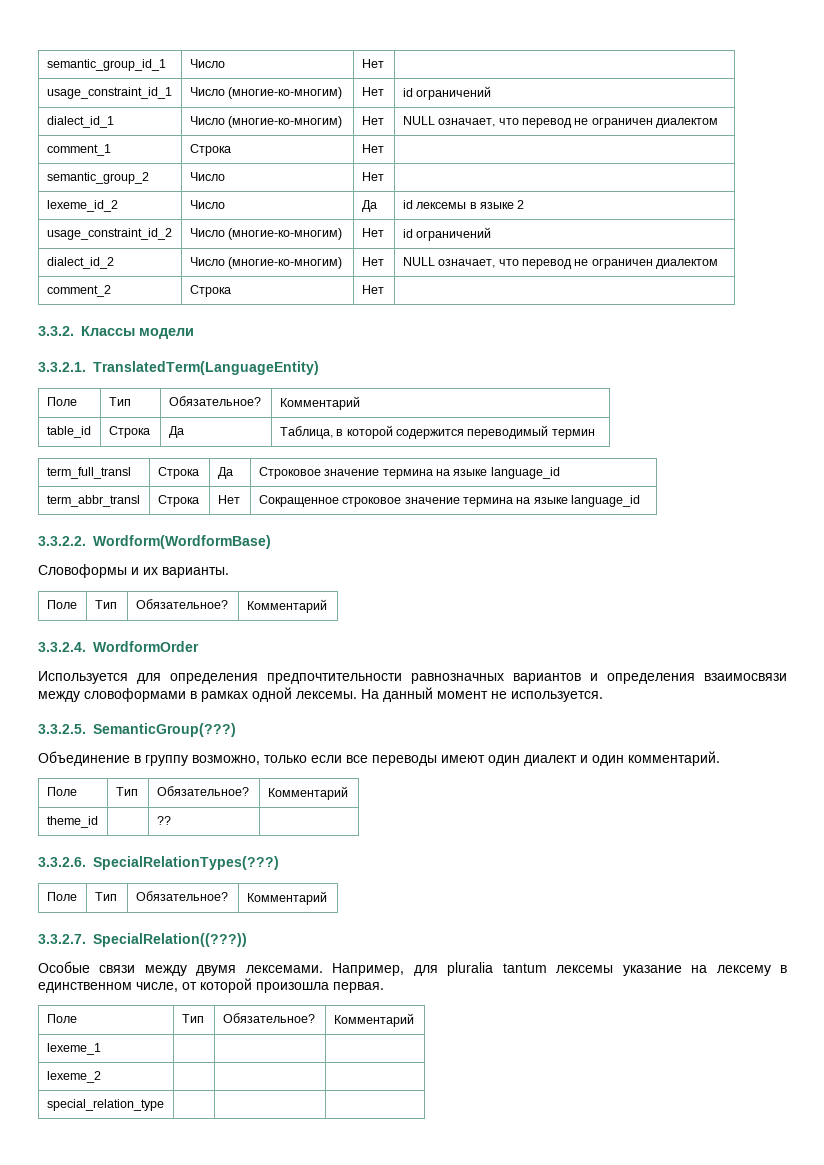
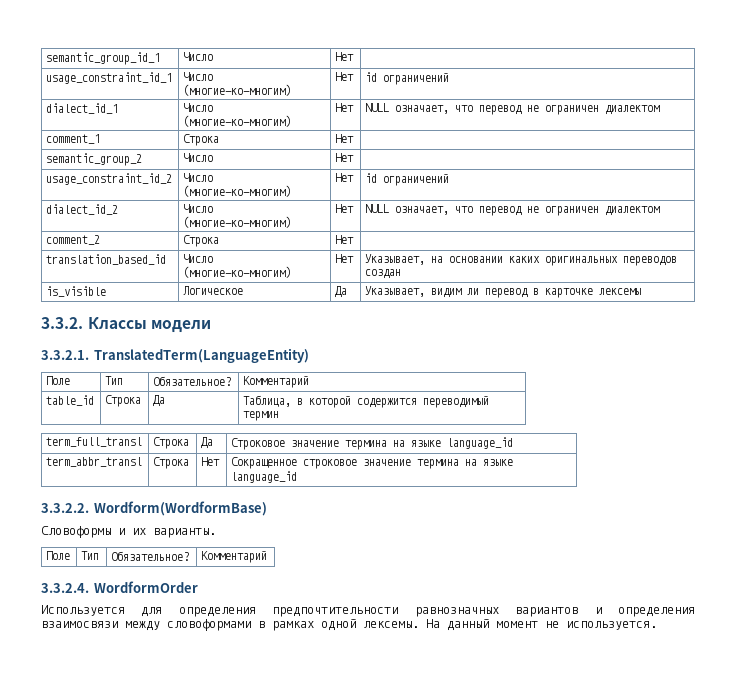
- lexeme_id_2 | Число | Да | id лексемы в языке 2
+ translation_based_id | Число (многие-ко-многим) | Нет | Указывает, на основании каких оригинальных переводов создан
+ is_visible | Логическое | Да | Указывает, видим ли перевод в карточке лексемы
- 3.3.2.5. SemanticGroup(???)
- Объединение в группу возможно, только если все переводы имеют один диалект и один комментарий.
- Поле | Тип | Обязательное? | Комментарий
- theme_id | | ?? |
- 3.3.2.6. SpecialRelationTypes(???)
- Поле | Тип | Обязательное? | Комментарий
- 3.3.2.7. SpecialRelation((???))
- Особые связи между двумя лексемами. Например, для pluralia tantum лексемы указание на лексему в единственном числе, от которой произошла первая.
- Поле | Тип | Обязательное? | Комментарий
- lexeme_1 | | |
- lexeme_2 | | |
- special_relation_type | | |

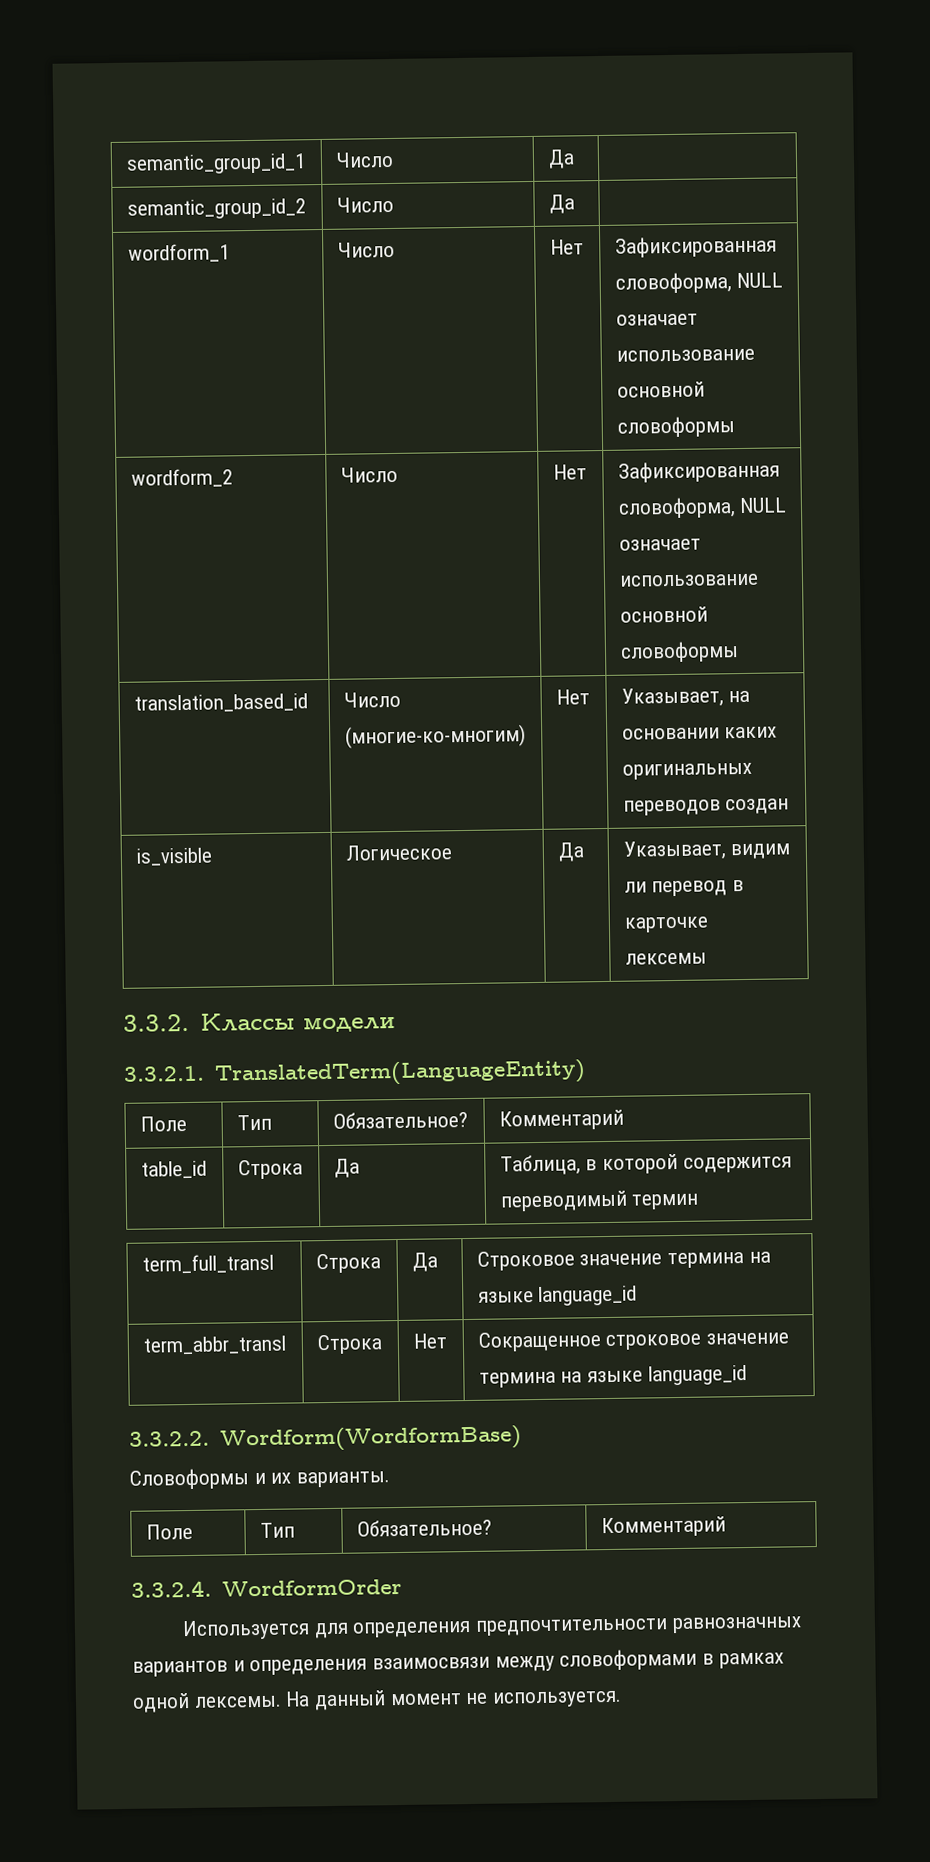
- semantic_group_id_1 | Число | Нет |
- usage_constraint_id_1 | Число (многие-ко-многим) | Нет | id ограничений
- dialect_id_1 | Число (многие-ко-многим) | Нет | NULL означает, что перевод не ограничен диалектом
- comment_1 | Строка | Нет |
- semantic_group_2 | Число | Нет |
- usage_constraint_id_2 | Число (многие-ко-многим) | Нет | id ограничений
- dialect_id_2 | Число (многие-ко-многим) | Нет | NULL означает, что перевод не ограничен диалектом
- comment_2 | Строка | Нет |
+ semantic_group_id_1 | Число | Да |
+ semantic_group_id_2 | Число | Да |
+ wordform_1 | Число | Нет | Зафиксированная словоформа, NULL означает использование основной словоформы
+ wordform_2 | Число | Нет | Зафиксированная словоформа, NULL означает использование основной словоформы

